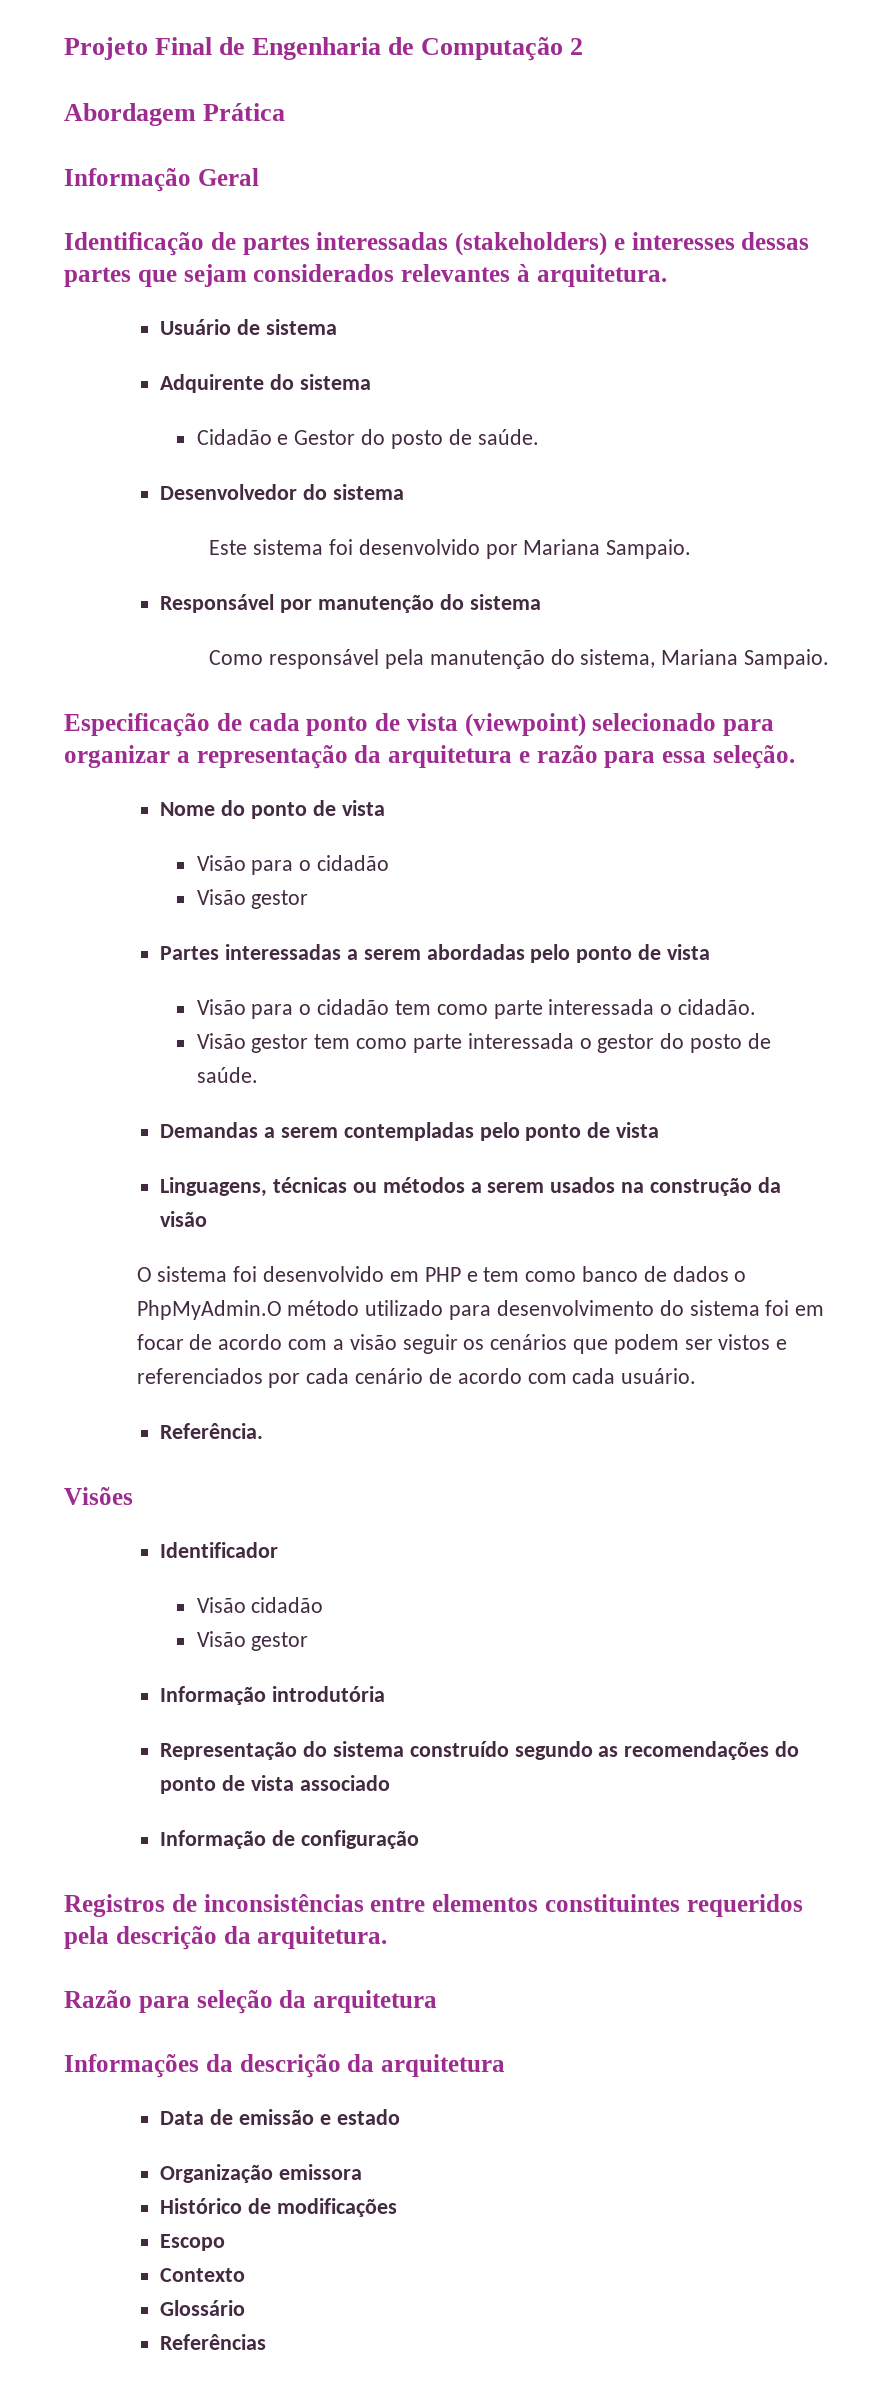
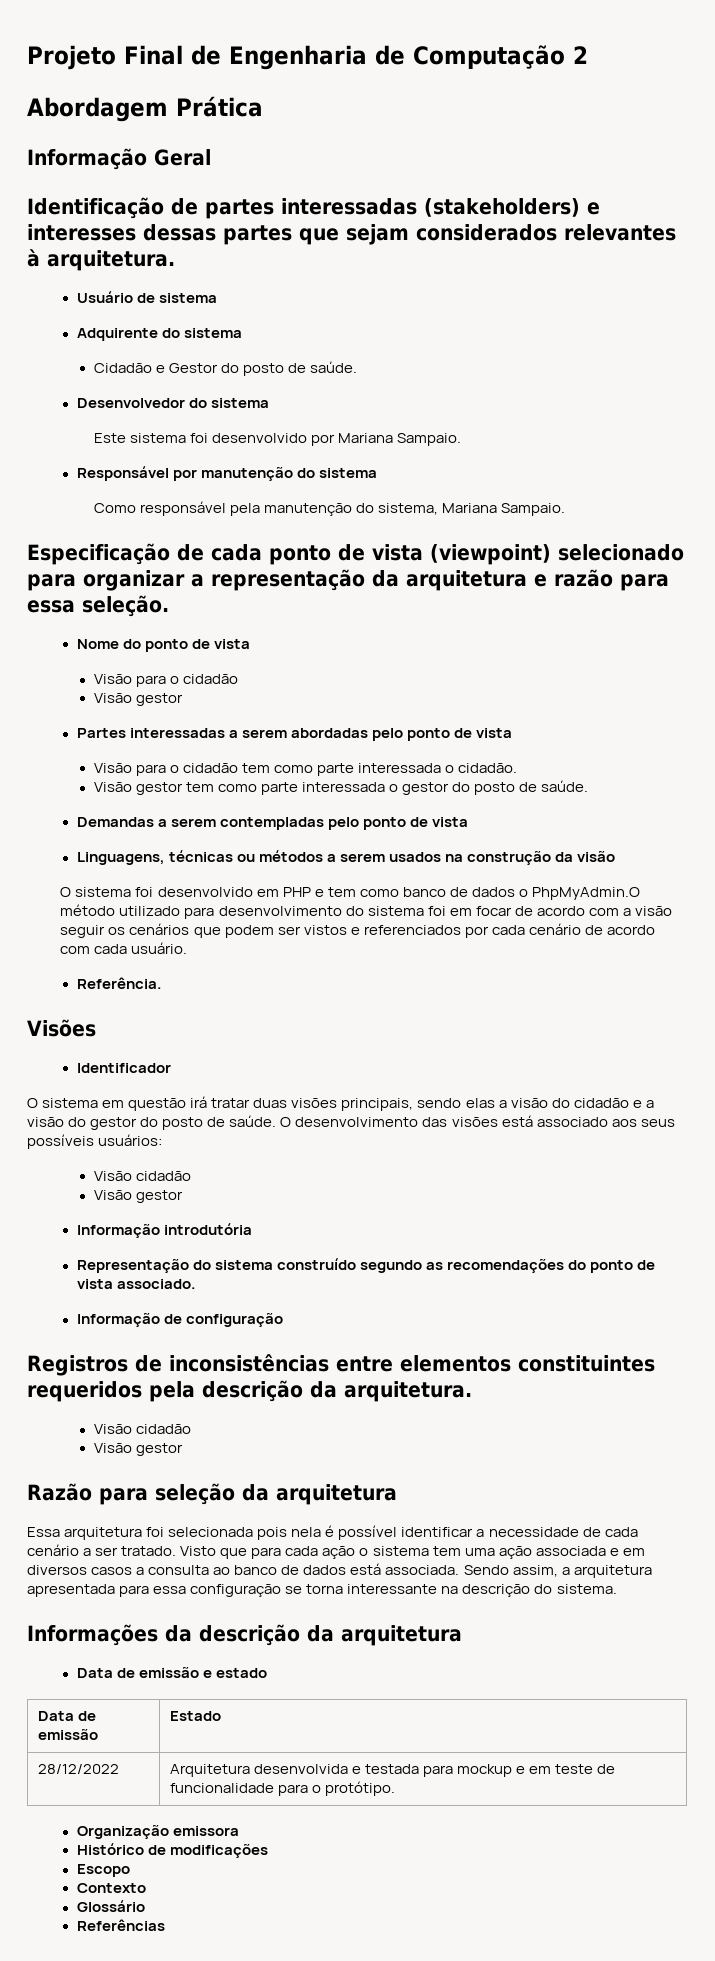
+ O sistema em questão irá tratar duas visões principais, sendo elas a visão do cidadão e a visão do gestor do posto de saúde. O desenvolvimento das visões está associado aos seus possíveis usuários:
- Representação do sistema construído segundo as recomendações do ponto de vista associado
+ Representação do sistema construído segundo as recomendações do ponto de vista associado.
  Registros de inconsistências entre elementos constituintes requeridos pela descrição da arquitetura.
+ Visão cidadão
+ Visão gestor
+ Essa arquitetura foi selecionada pois nela é possível identificar a necessidade de cada cenário a ser tratado. Visto que para cada ação o sistema tem uma ação associada e em diversos casos a consulta ao banco de dados está associada. Sendo assim, a arquitetura apresentada para essa configuração se torna interessante na descrição do sistema.
+ Data de emissão | Estado
+ 28/12/2022 | Arquitetura desenvolvida e testada para mockup e em teste de funcionalidade para o protótipo.

